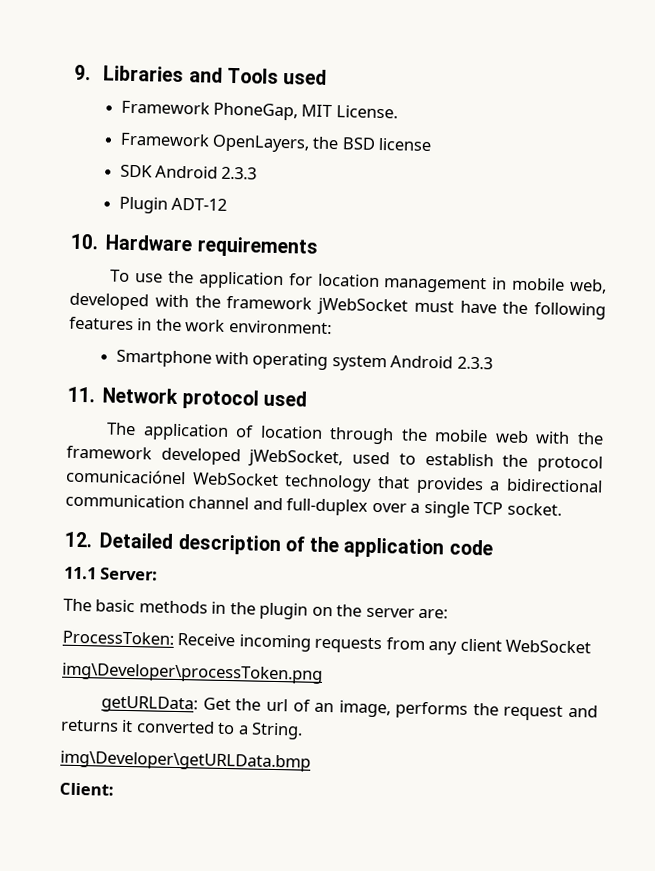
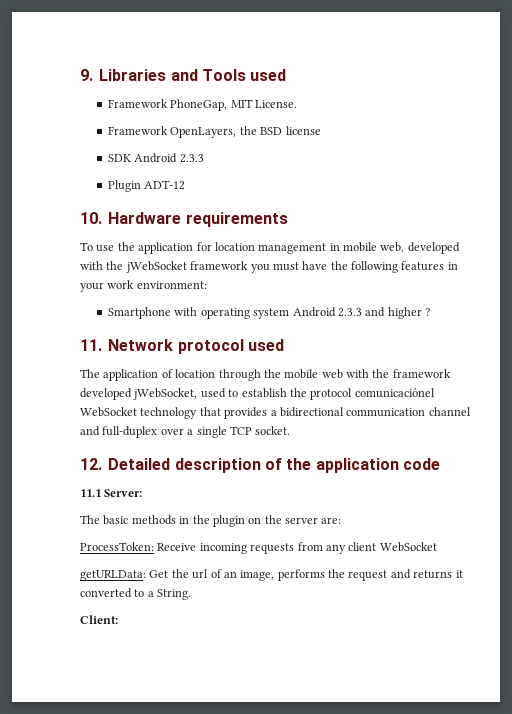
- To use the application for location management in mobile web, developed with the framework jWebSocket must have the following features in the work environment:
+ To use the application for location management in mobile web, developed with the jWebSocket framework you must have the following features in your work environment:
- Smartphone with operating system Android 2.3.3
+ Smartphone with operating system Android 2.3.3 and higher ?
- img\Developer\processToken.png
- img\Developer\getURLData.bmp

